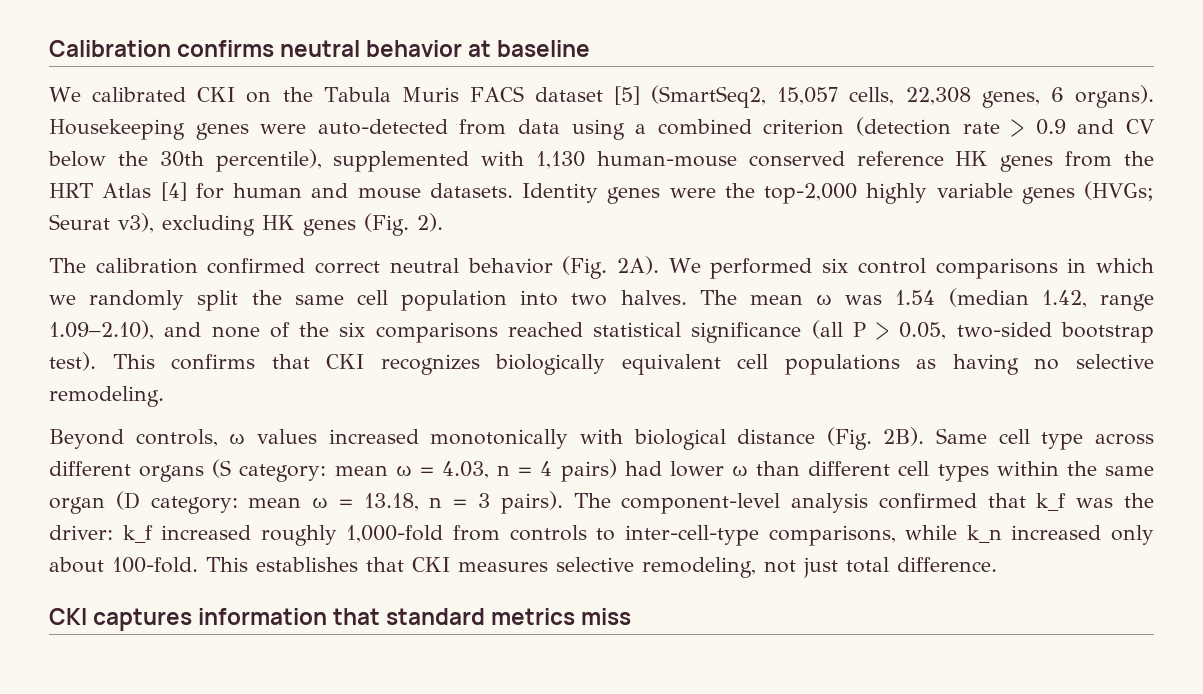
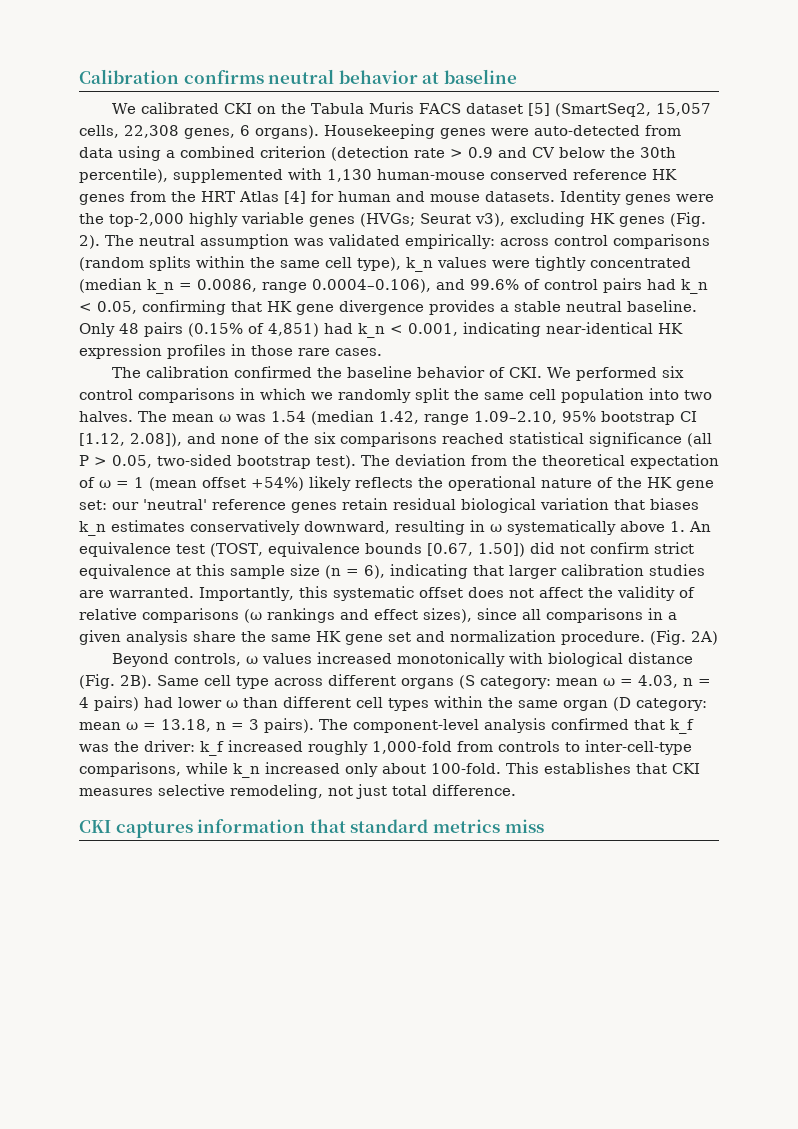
- Identity genes were the top-2,000 highly variable genes (HVGs; Seurat v3), excluding HK genes (Fig. 2).
- The calibration confirmed correct neutral behavior (Fig. 2A). We performed six control comparisons in which we randomly split the same cell population into two halves.
+ Identity genes were the top-2,000 highly variable genes (HVGs; Seurat v3), excluding HK genes (Fig. 2). The neutral assumption was validated empirically: across control comparisons (random splits within the same cell type), k_n values were tightly concentrated (median k_n = 0.0086, range 0.0004–0.106), and 99.6% of control pairs had k_n < 0.05, confirming that HK gene divergence provides a stable neutral baseline. Only 48 pairs (0.15% of 4,851) had k_n < 0.001, indicating near-identical HK expression profiles in those rare cases.
+ The calibration confirmed the baseline behavior of CKI. We performed six control comparisons in which we randomly split the same cell population into two halves.
- The mean ω was 1.54 (median 1.42, range 1.09–2.10), and none of the six comparisons reached statistical significance (all P > 0.05, two-sided bootstrap test).
+ The mean ω was 1.54 (median 1.42, range 1.09–2.10, 95% bootstrap CI [1.12, 2.08]), and none of the six comparisons reached statistical significance (all P > 0.05, two-sided bootstrap test).
- This confirms that CKI recognizes biologically equivalent cell populations as having no selective remodeling.
+ The deviation from the theoretical expectation of ω = 1 (mean offset +54%) likely reflects the operational nature of the HK gene set: our 'neutral' reference genes retain residual biological variation that biases k_n estimates conservatively downward, resulting in ω systematically above 1. An equivalence test (TOST, equivalence bounds [0.67, 1.50]) did not confirm strict equivalence at this sample size (n = 6), indicating that larger calibration studies are warranted. Importantly, this systematic offset does not affect the validity of relative comparisons (ω rankings and effect sizes), since all comparisons in a given analysis share the same HK gene set and normalization procedure. (Fig. 2A)

